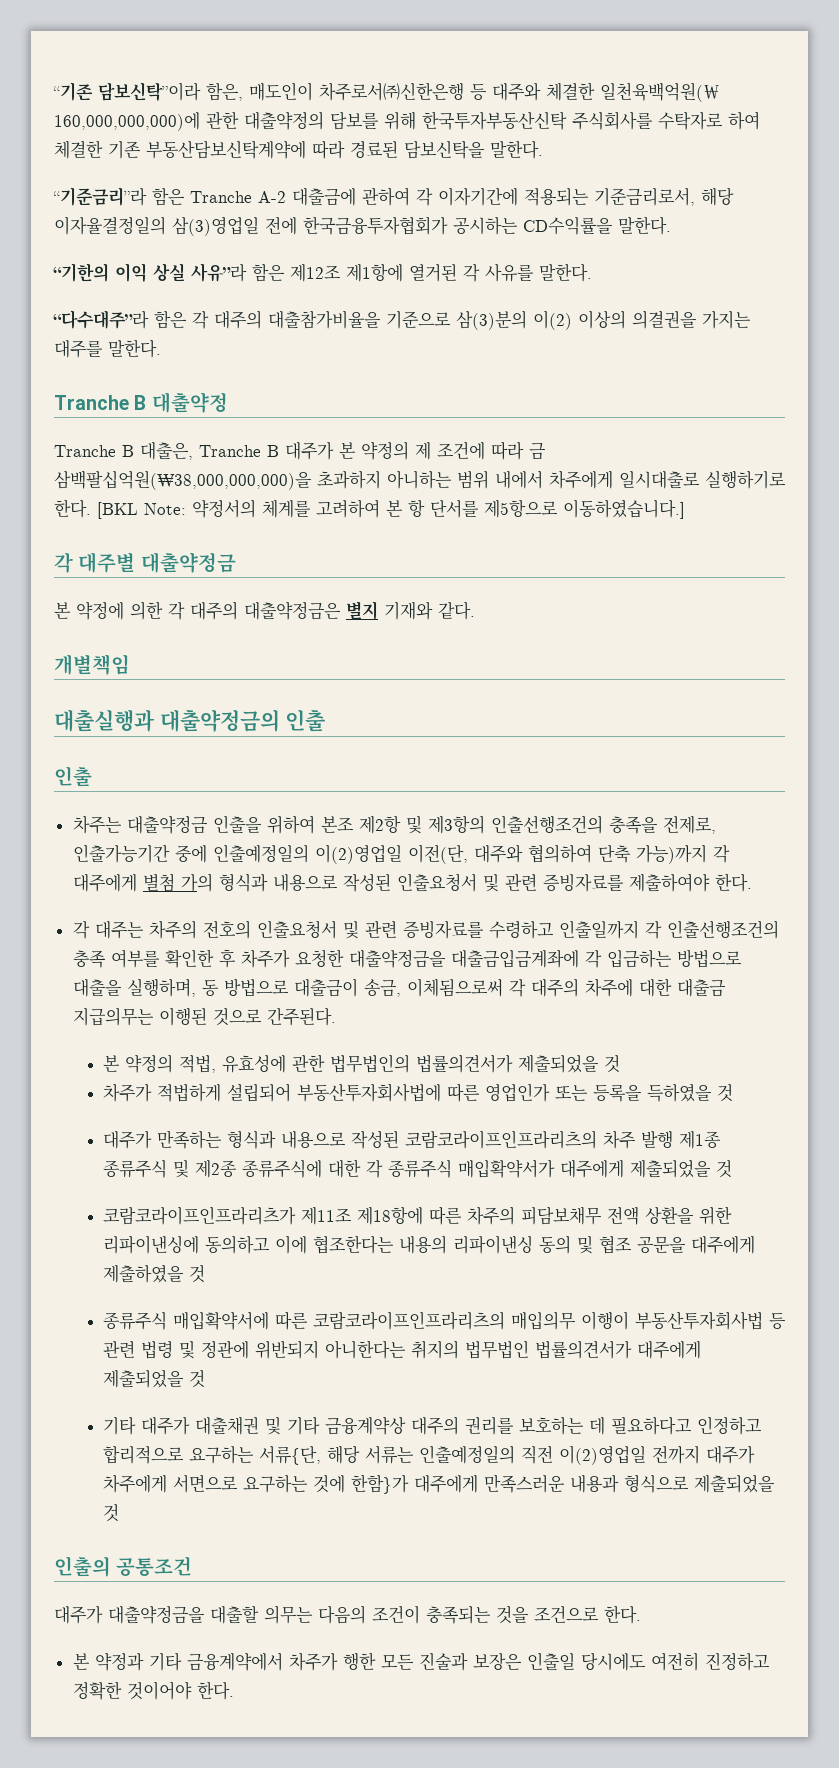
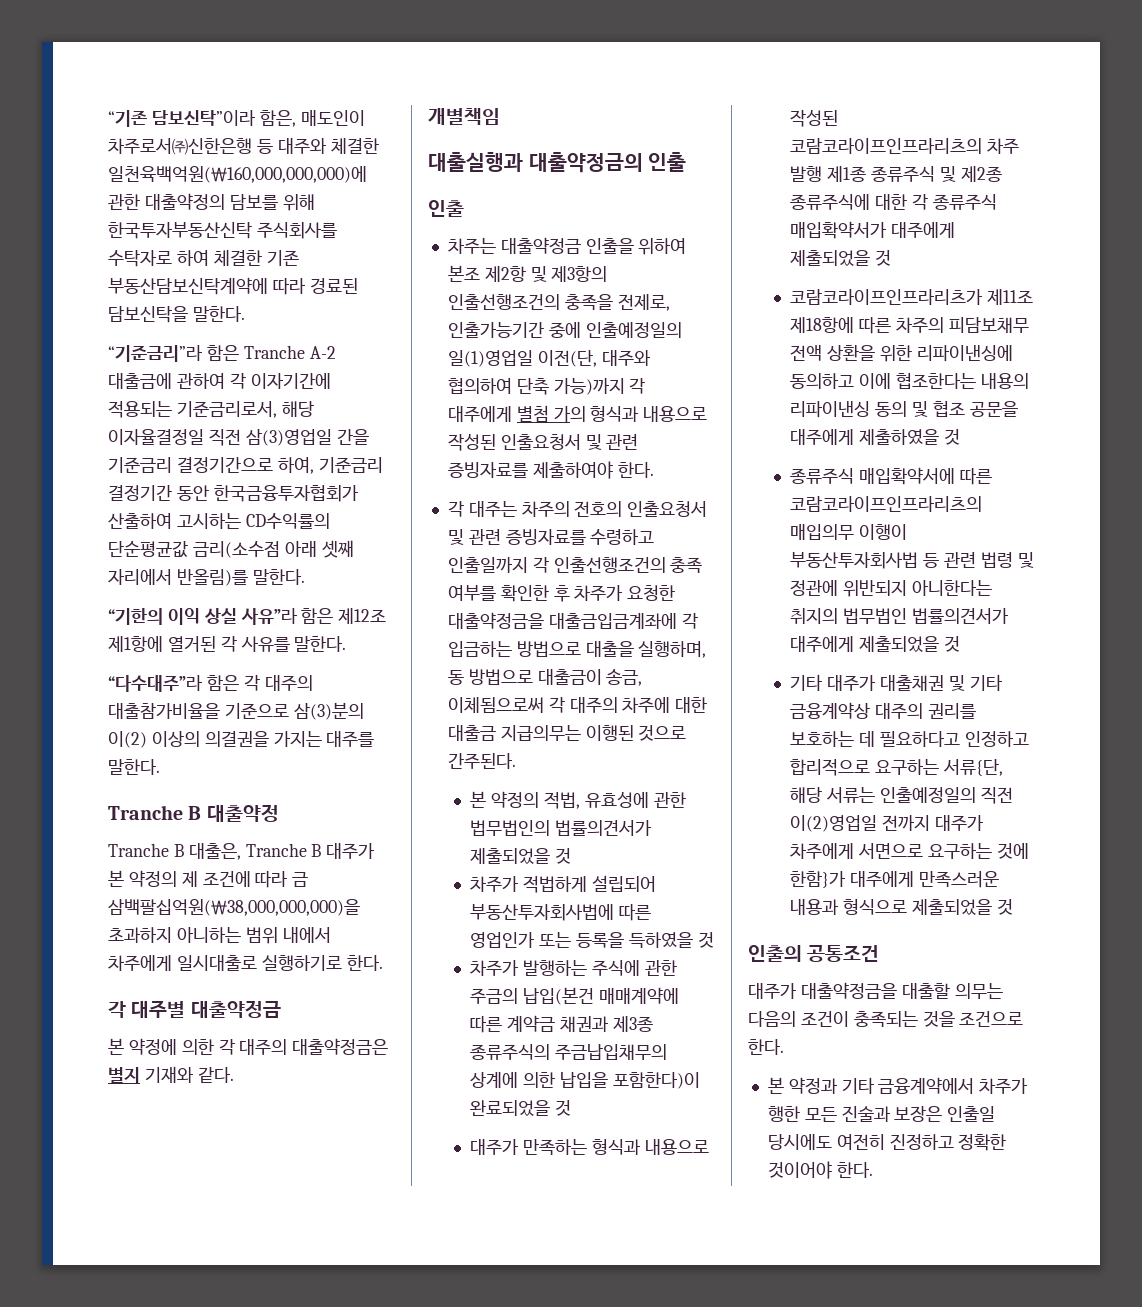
- “기준금리”라 함은 Tranche A-2 대출금에 관하여 각 이자기간에 적용되는 기준금리로서, 해당 이자율결정일의 삼(3)영업일 전에 한국금융투자협회가 공시하는 CD수익률을 말한다.
+ “기준금리”라 함은 Tranche A-2 대출금에 관하여 각 이자기간에 적용되는 기준금리로서, 해당 이자율결정일 직전 삼(3)영업일 간을 기준금리 결정기간으로 하여, 기준금리 결정기간 동안 한국금융투자협회가 산출하여 고시하는 CD수익률의 단순평균값 금리(소수점 아래 셋째 자리에서 반올림)를 말한다.
- [BKL Note: 약정서의 체계를 고려하여 본 항 단서를 제5항으로 이동하였습니다.]
- 차주는 대출약정금 인출을 위하여 본조 제2항 및 제3항의 인출선행조건의 충족을 전제로, 인출가능기간 중에 인출예정일의 이(2)영업일 이전(단, 대주와 협의하여 단축 가능)까지 각 대주에게 별첨 가의 형식과 내용으로 작성된 인출요청서 및 관련 증빙자료를 제출하여야 한다.
+ 차주는 대출약정금 인출을 위하여 본조 제2항 및 제3항의 인출선행조건의 충족을 전제로, 인출가능기간 중에 인출예정일의 일(1)영업일 이전(단, 대주와 협의하여 단축 가능)까지 각 대주에게 별첨 가의 형식과 내용으로 작성된 인출요청서 및 관련 증빙자료를 제출하여야 한다.
+ 차주가 발행하는 주식에 관한 주금의 납입(본건 매매계약에 따른 계약금 채권과 제3종 종류주식의 주금납입채무의 상계에 의한 납입을 포함한다)이 완료되었을 것

